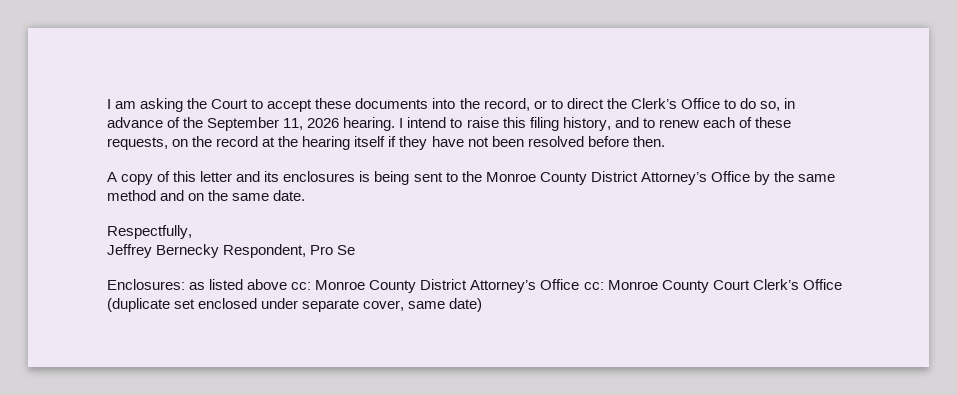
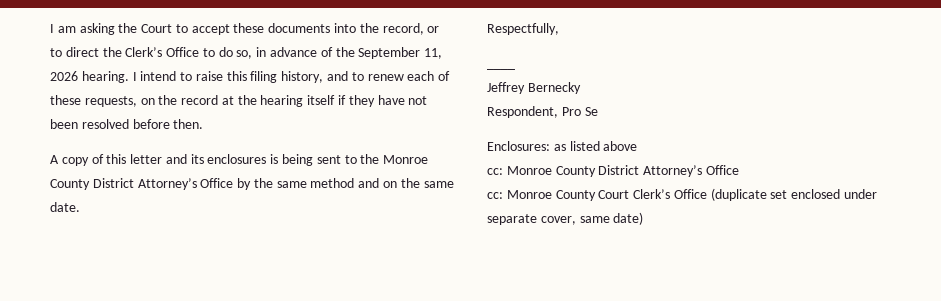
+ ____
- Jeffrey Bernecky Respondent, Pro Se
+ Jeffrey Bernecky
+ Respondent, Pro Se
- Enclosures: as listed above cc: Monroe County District Attorney’s Office cc: Monroe County Court Clerk’s Office (duplicate set enclosed under separate cover, same date)
+ Enclosures: as listed above
+ cc: Monroe County District Attorney’s Office
+ cc: Monroe County Court Clerk’s Office (duplicate set enclosed under separate cover, same date)

